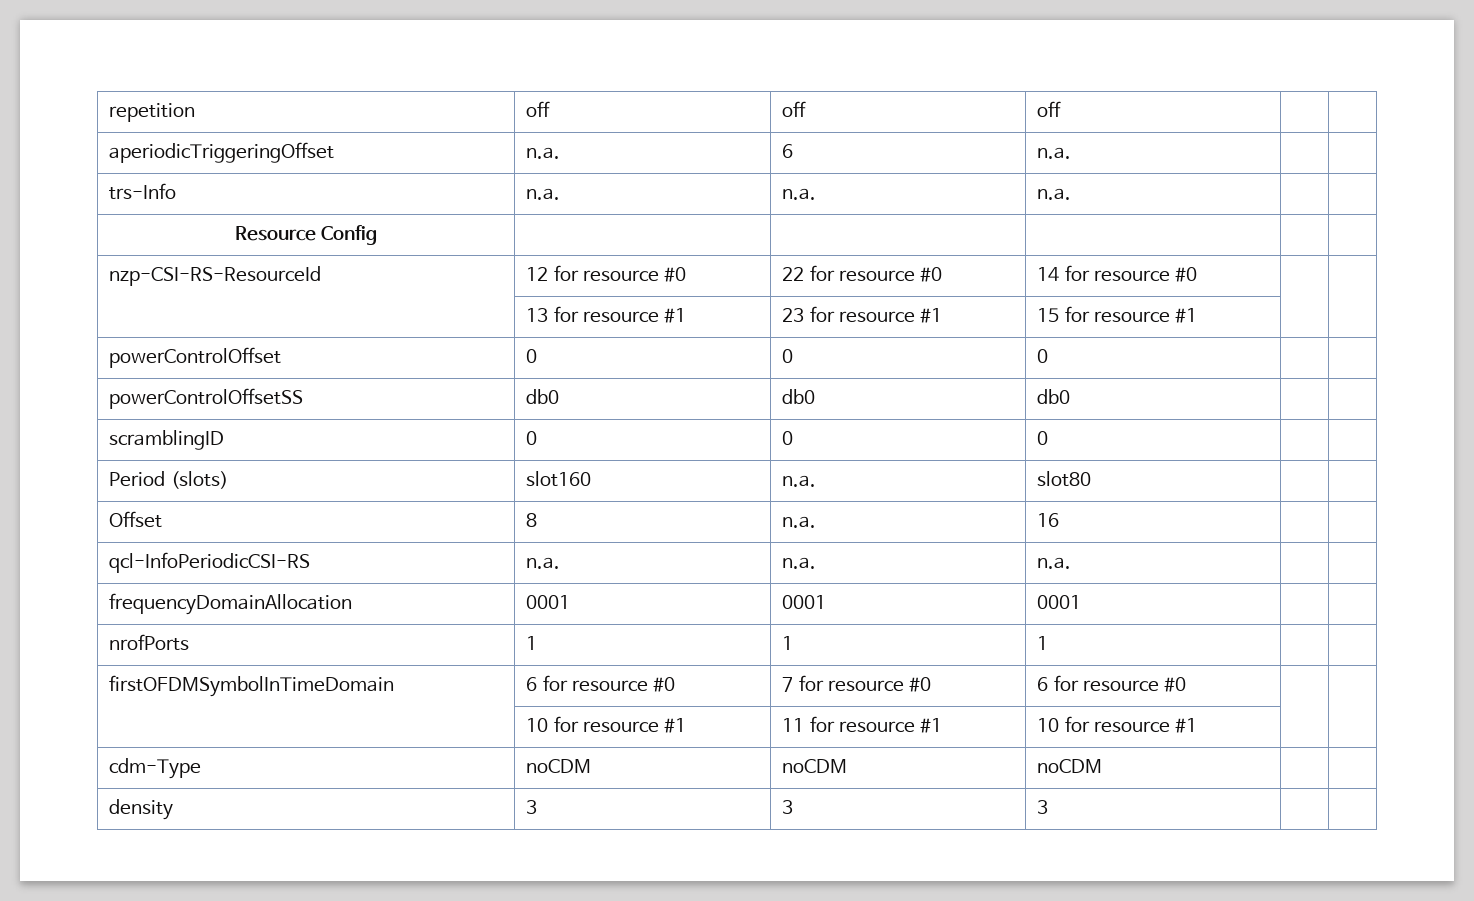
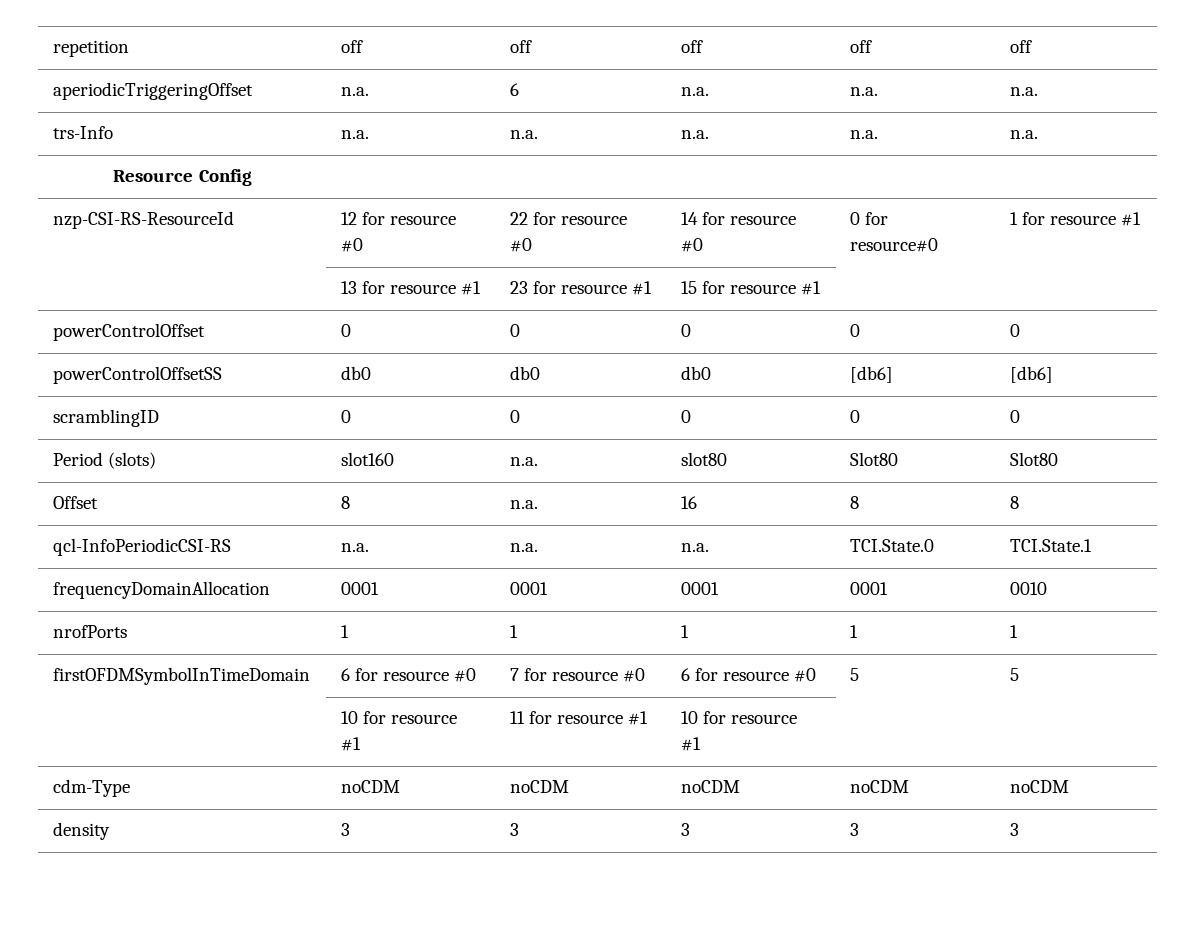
- repetition | off | off | off | |
+ repetition | off | off | off | off | off
- aperiodicTriggeringOffset | n.a. | 6 | n.a. | |
+ aperiodicTriggeringOffset | n.a. | 6 | n.a. | n.a. | n.a.
- trs-Info | n.a. | n.a. | n.a. | |
+ trs-Info | n.a. | n.a. | n.a. | n.a. | n.a.
- nzp-CSI-RS-ResourceId | 12 for resource #0 | 22 for resource #0 | 14 for resource #0 | |
+ nzp-CSI-RS-ResourceId | 12 for resource #0 | 22 for resource #0 | 14 for resource #0 | 0 for resource#0 | 1 for resource #1
- powerControlOffset | 0 | 0 | 0 | |
+ powerControlOffset | 0 | 0 | 0 | 0 | 0
- powerControlOffsetSS | db0 | db0 | db0 | |
+ powerControlOffsetSS | db0 | db0 | db0 | [db6] | [db6]
- scramblingID | 0 | 0 | 0 | |
+ scramblingID | 0 | 0 | 0 | 0 | 0
- Period (slots) | slot160 | n.a. | slot80 | |
+ Period (slots) | slot160 | n.a. | slot80 | Slot80 | Slot80
- Offset | 8 | n.a. | 16 | |
+ Offset | 8 | n.a. | 16 | 8 | 8
- qcl-InfoPeriodicCSI-RS | n.a. | n.a. | n.a. | |
+ qcl-InfoPeriodicCSI-RS | n.a. | n.a. | n.a. | TCI.State.0 | TCI.State.1
- frequencyDomainAllocation | 0001 | 0001 | 0001 | |
+ frequencyDomainAllocation | 0001 | 0001 | 0001 | 0001 | 0010
- nrofPorts | 1 | 1 | 1 | |
+ nrofPorts | 1 | 1 | 1 | 1 | 1
- firstOFDMSymbolInTimeDomain | 6 for resource #0 | 7 for resource #0 | 6 for resource #0 | |
+ firstOFDMSymbolInTimeDomain | 6 for resource #0 | 7 for resource #0 | 6 for resource #0 | 5 | 5
- cdm-Type | noCDM | noCDM | noCDM | |
+ cdm-Type | noCDM | noCDM | noCDM | noCDM | noCDM
- density | 3 | 3 | 3 | |
+ density | 3 | 3 | 3 | 3 | 3

